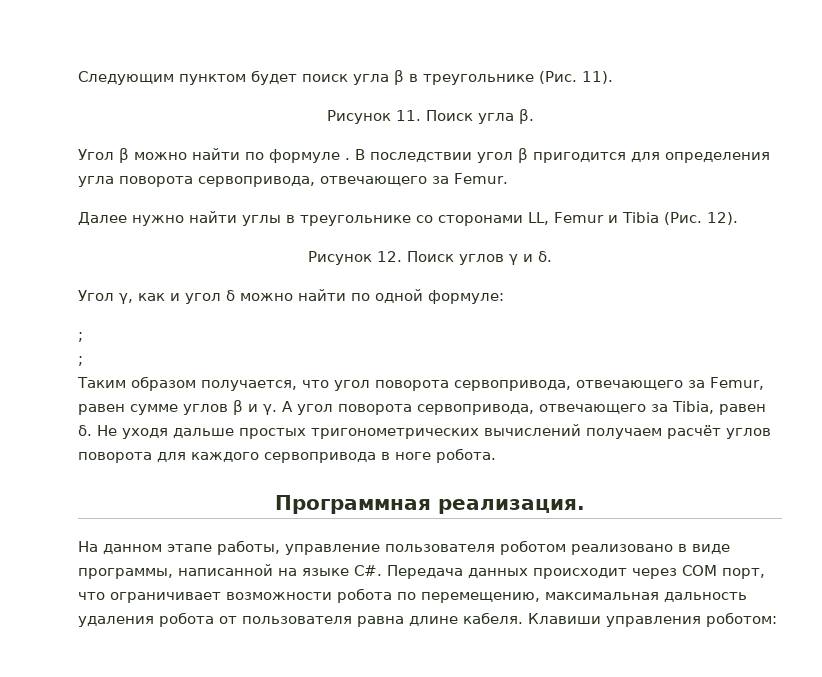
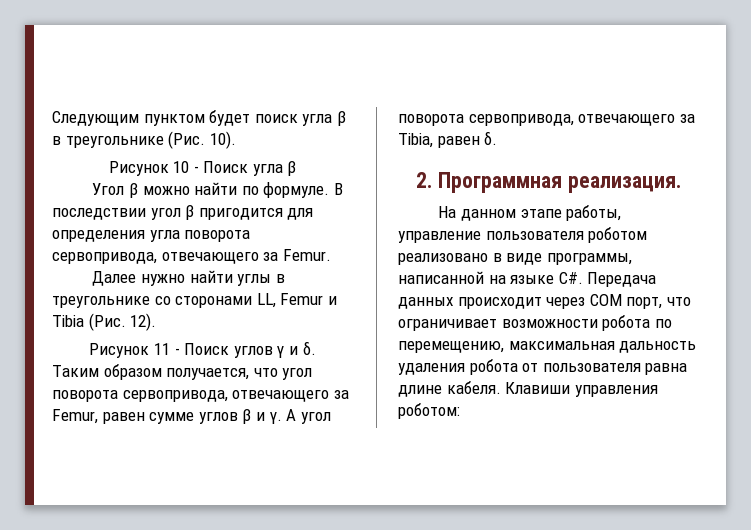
- Следующим пунктом будет поиск угла β в треугольнике (Рис. 11).
- Рисунок 11. Поиск угла β.
+ Следующим пунктом будет поиск угла β в треугольнике (Рис. 10).
+ Рисунок 10 - Поиск угла β
- Угол β можно найти по формуле .
+ Угол β можно найти по формуле.
- Рисунок 12. Поиск углов γ и δ.
+ Рисунок 11 - Поиск углов γ и δ.
- Угол γ, как и угол δ можно найти по одной формуле:
- ;
- ;
- А угол поворота сервопривода, отвечающего за Tibia, равен δ. Не уходя дальше простых тригонометрических вычислений получаем расчёт углов поворота для каждого сервопривода в ноге робота.
- Программная реализация.
+ А угол поворота сервопривода, отвечающего за Tibia, равен δ.
+ 2. Программная реализация.

